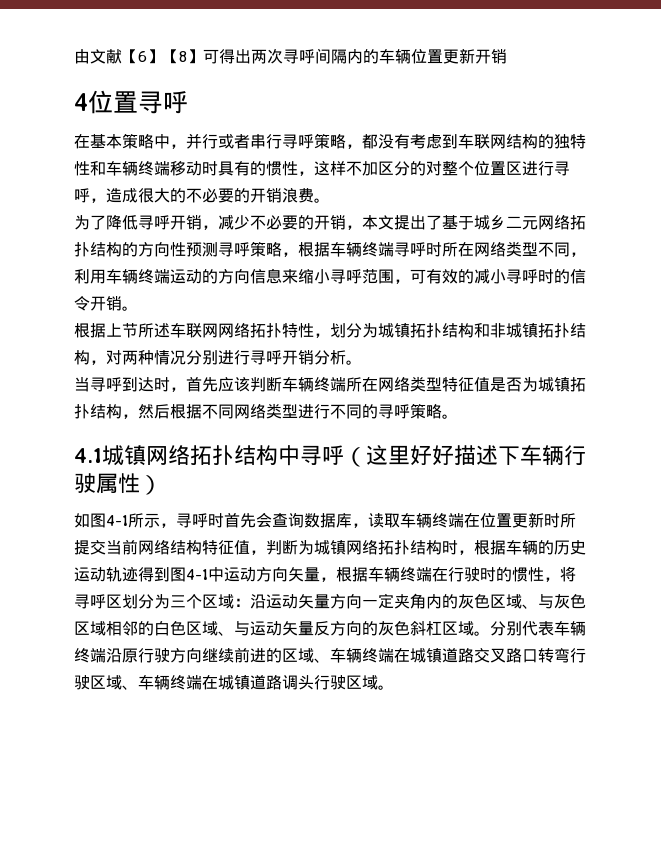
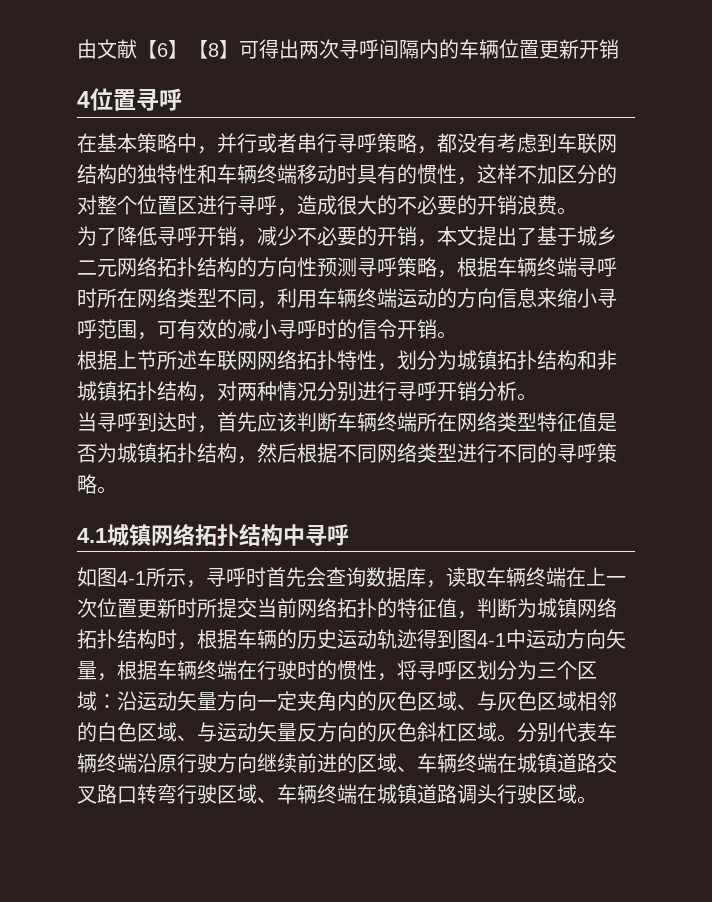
- 4.1城镇网络拓扑结构中寻呼（这里好好描述下车辆行驶属性）
+ 4.1城镇网络拓扑结构中寻呼
- 如图4-1所示，寻呼时首先会查询数据库，读取车辆终端在位置更新时所提交当前网络结构特征值，判断为城镇网络拓扑结构时，根据车辆的历史运动轨迹得到图4-1中运动方向矢量，根据车辆终端在行驶时的惯性，将寻呼区划分为三个区域：
+ 如图4-1所示，寻呼时首先会查询数据库，读取车辆终端在上一次位置更新时所提交当前网络拓扑的特征值，判断为城镇网络拓扑结构时，根据车辆的历史运动轨迹得到图4-1中运动方向矢量，根据车辆终端在行驶时的惯性，将寻呼区划分为三个区域：

